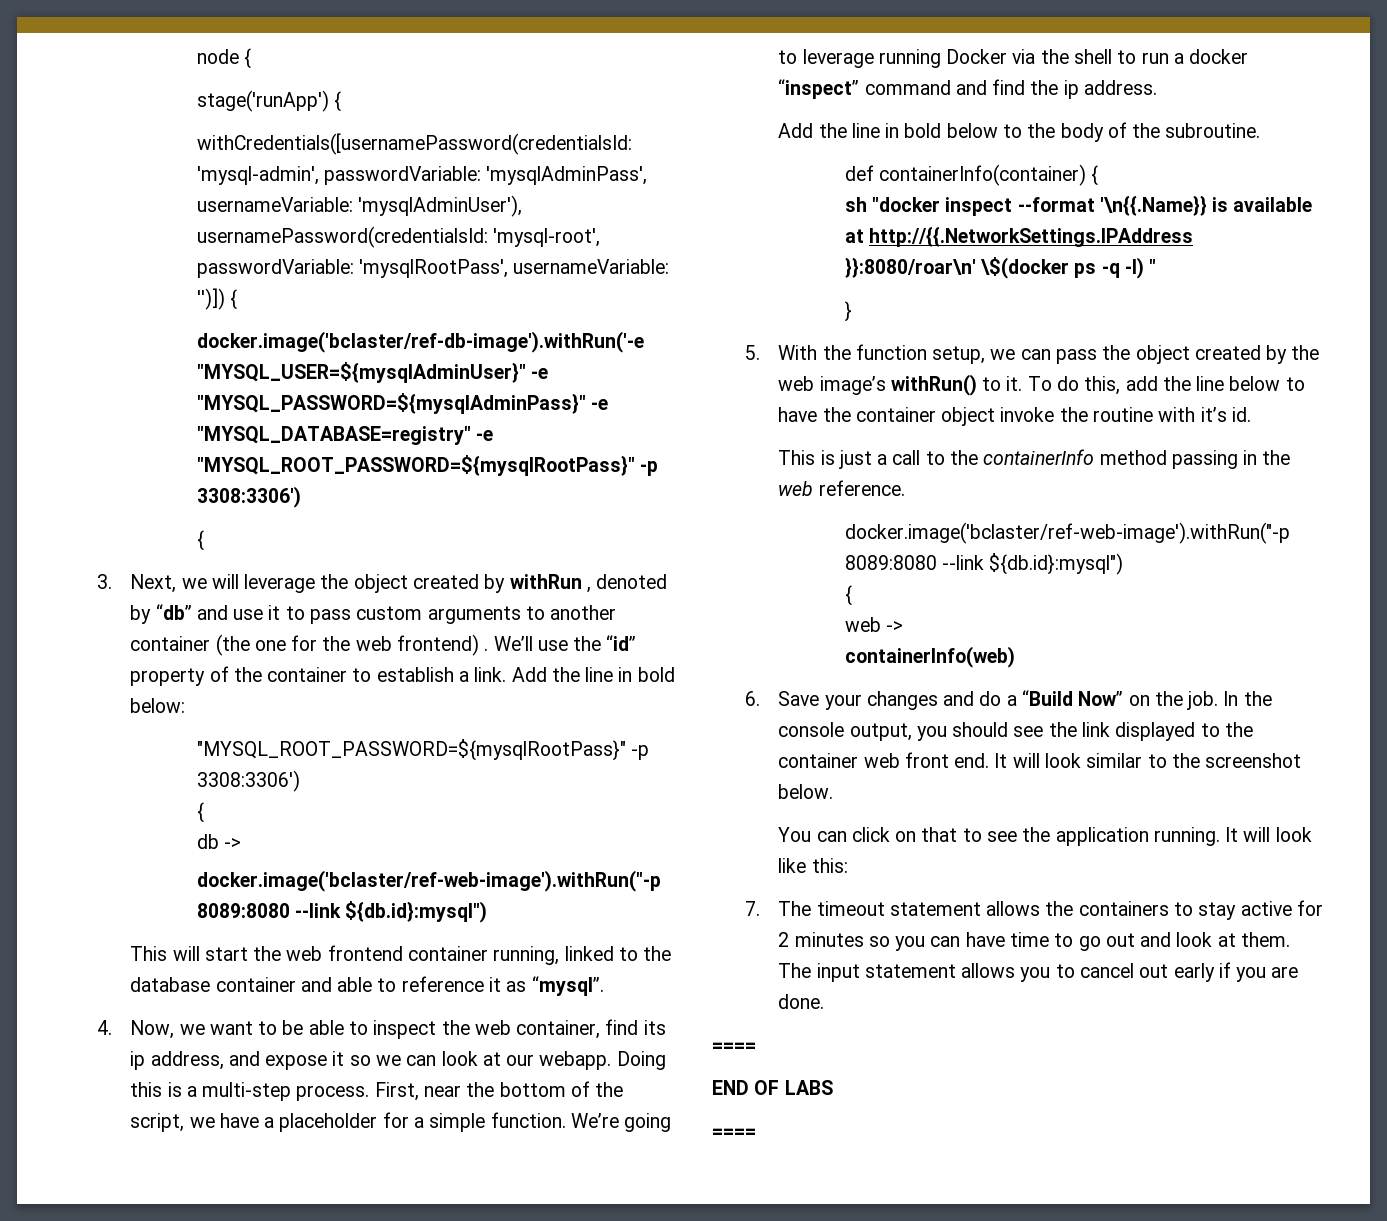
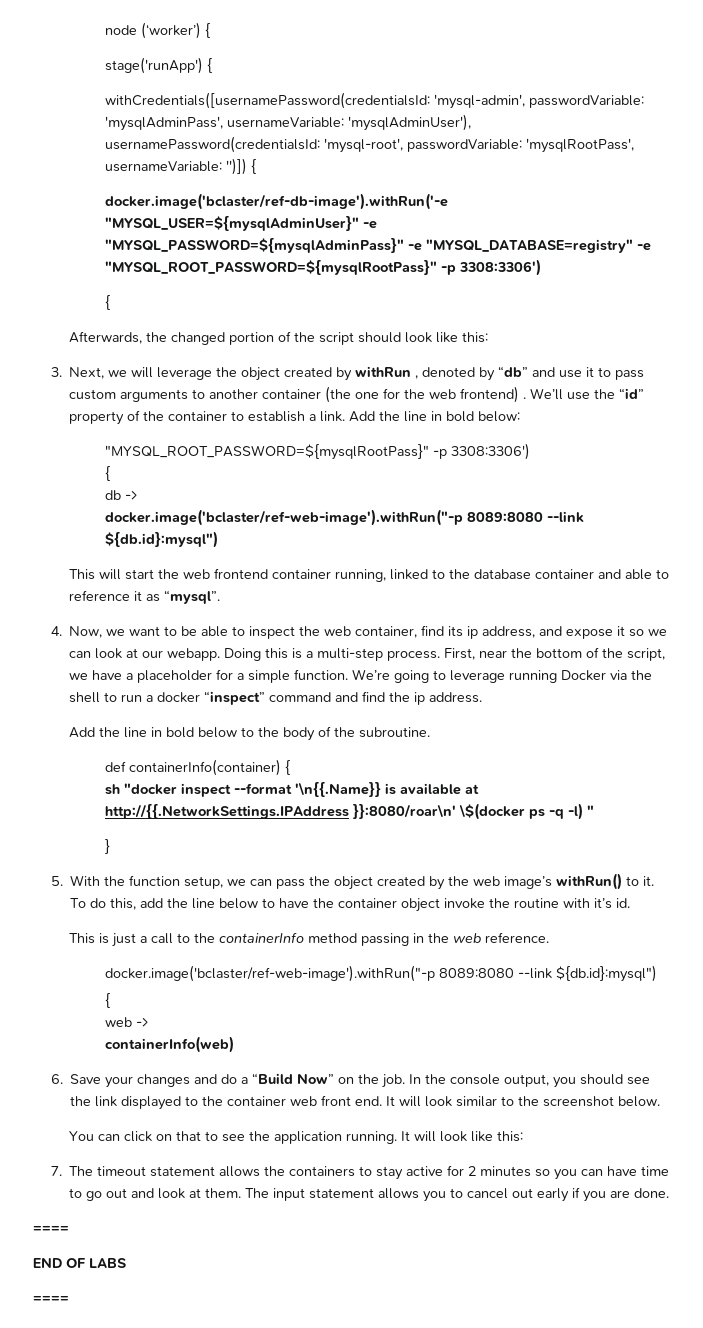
- node {
+ node (‘worker’) {
+ Afterwards, the changed portion of the script should look like this:

